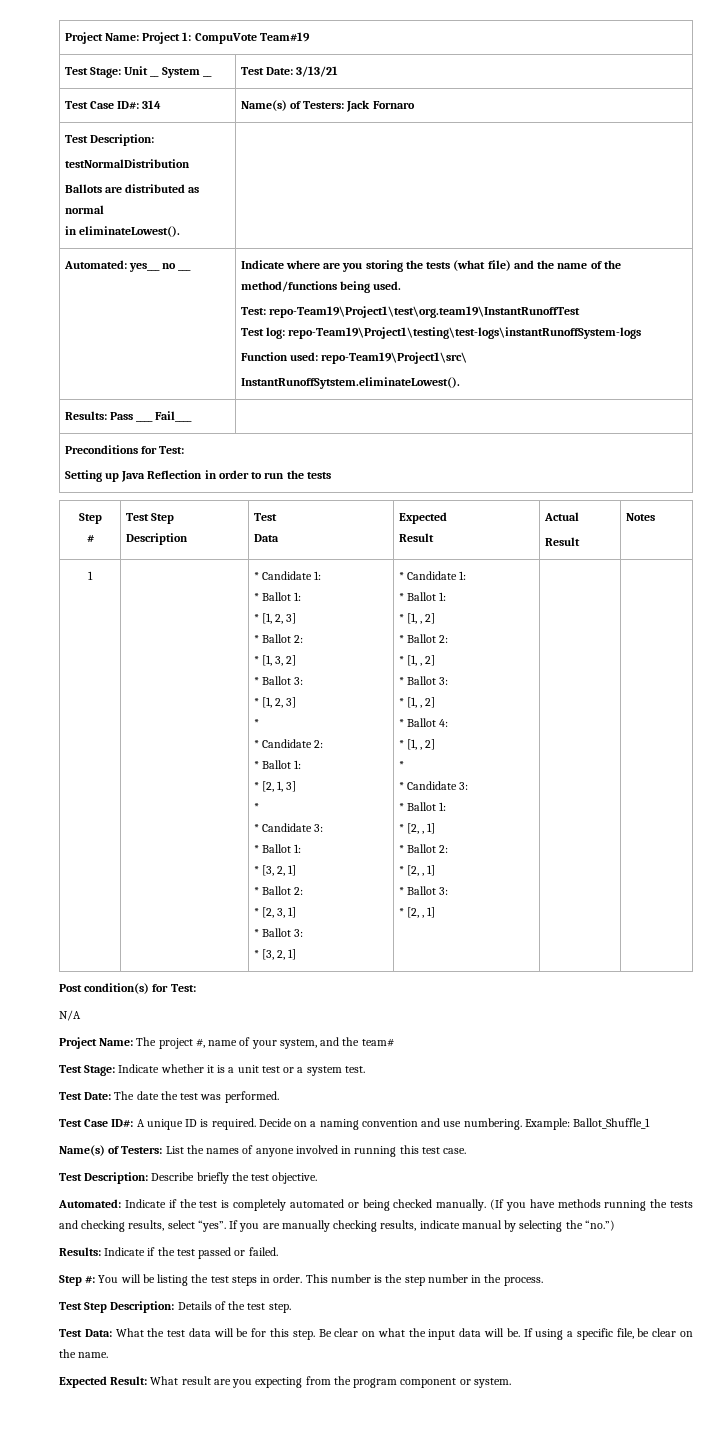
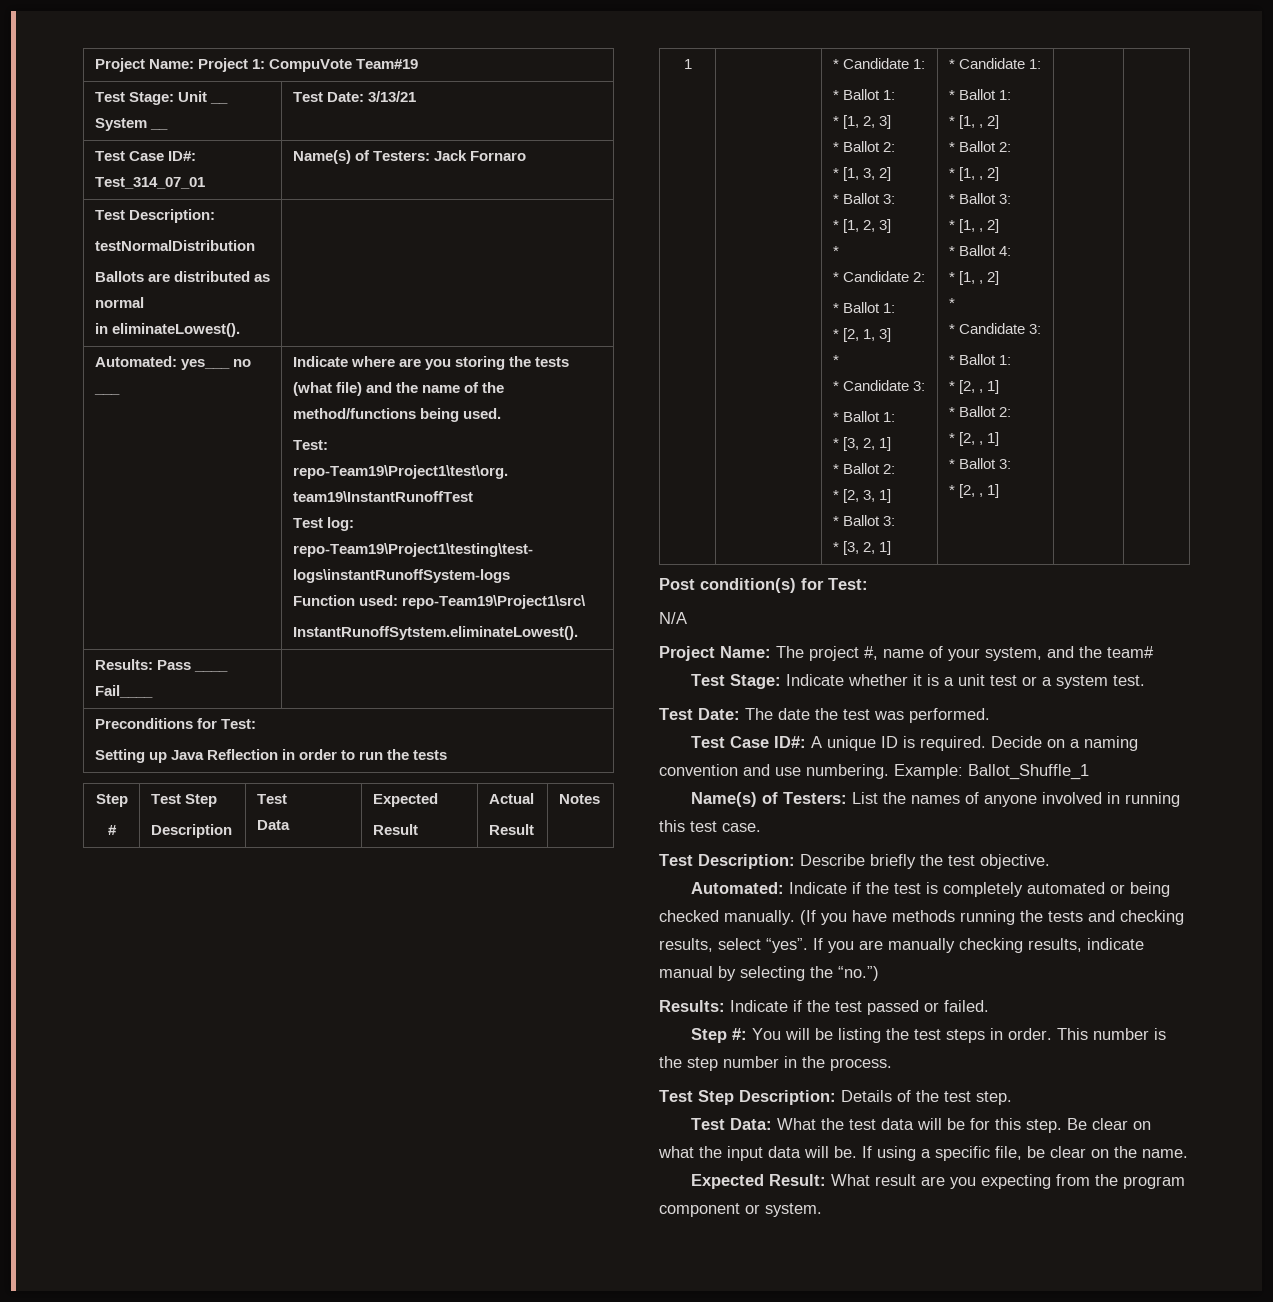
- Test Case ID#: 314 | Name(s) of Testers: Jack Fornaro
+ Test Case ID#: Test_314_07_01 | Name(s) of Testers: Jack Fornaro

